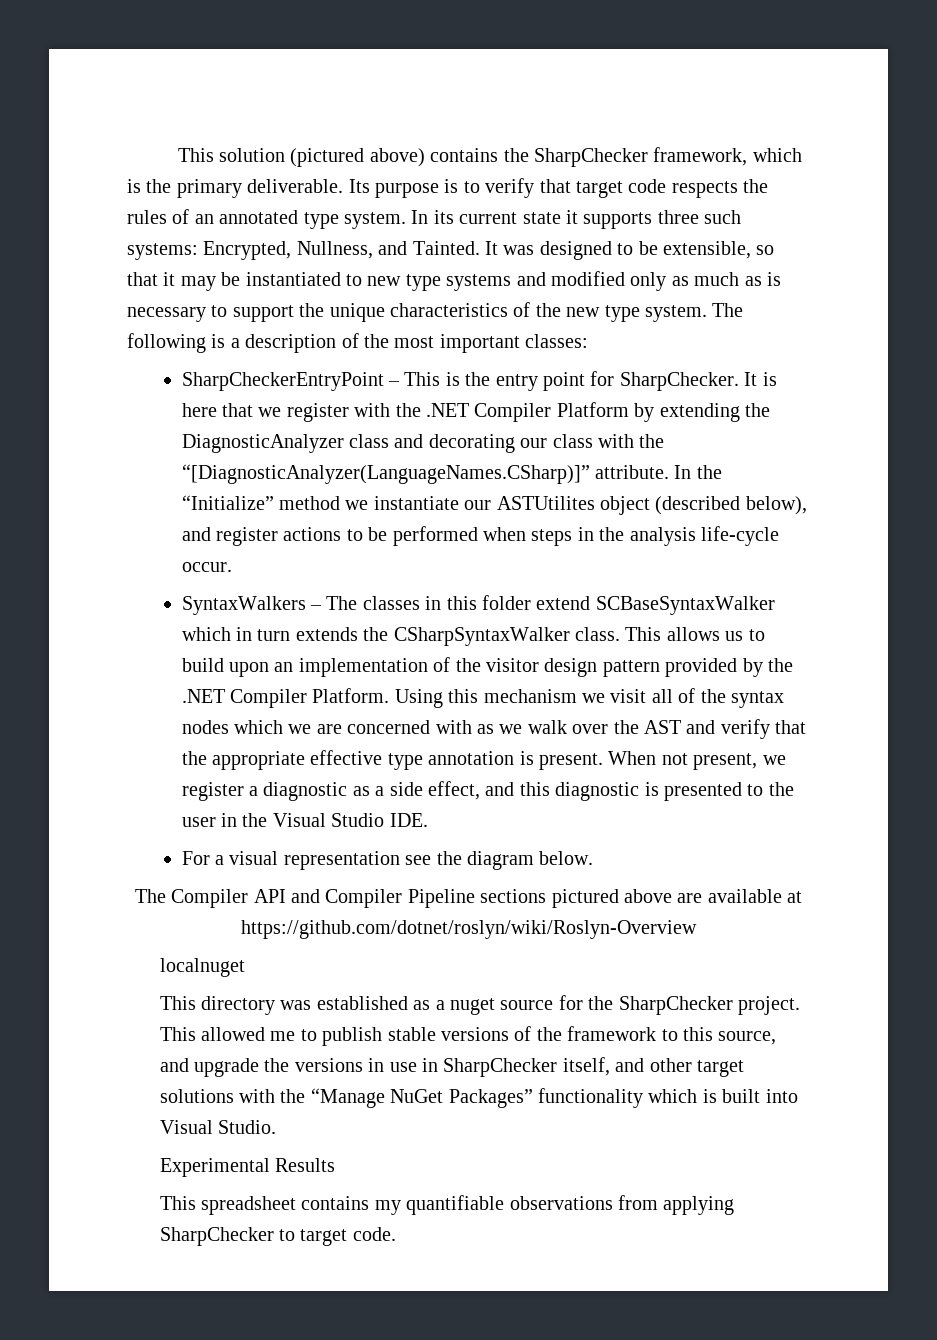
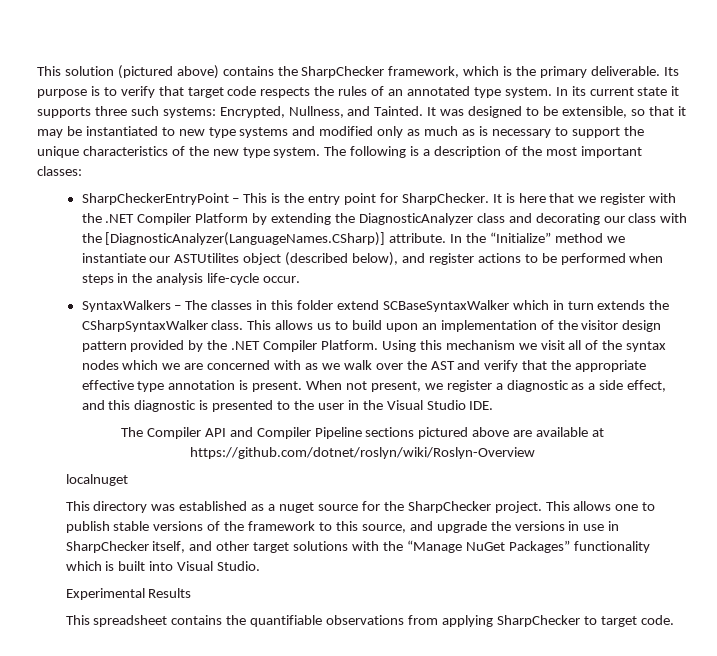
- It is here that we register with the .NET Compiler Platform by extending the DiagnosticAnalyzer class and decorating our class with the “[DiagnosticAnalyzer(LanguageNames.CSharp)]” attribute.
+ It is here that we register with the .NET Compiler Platform by extending the DiagnosticAnalyzer class and decorating our class with the [DiagnosticAnalyzer(LanguageNames.CSharp)] attribute.
- For a visual representation see the diagram below.
- This allowed me to publish stable versions of the framework to this source, and upgrade the versions in use in SharpChecker itself, and other target solutions with the “Manage NuGet Packages” functionality which is built into Visual Studio.
+ This allows one to publish stable versions of the framework to this source, and upgrade the versions in use in SharpChecker itself, and other target solutions with the “Manage NuGet Packages” functionality which is built into Visual Studio.
- This spreadsheet contains my quantifiable observations from applying SharpChecker to target code.
+ This spreadsheet contains the quantifiable observations from applying SharpChecker to target code.

